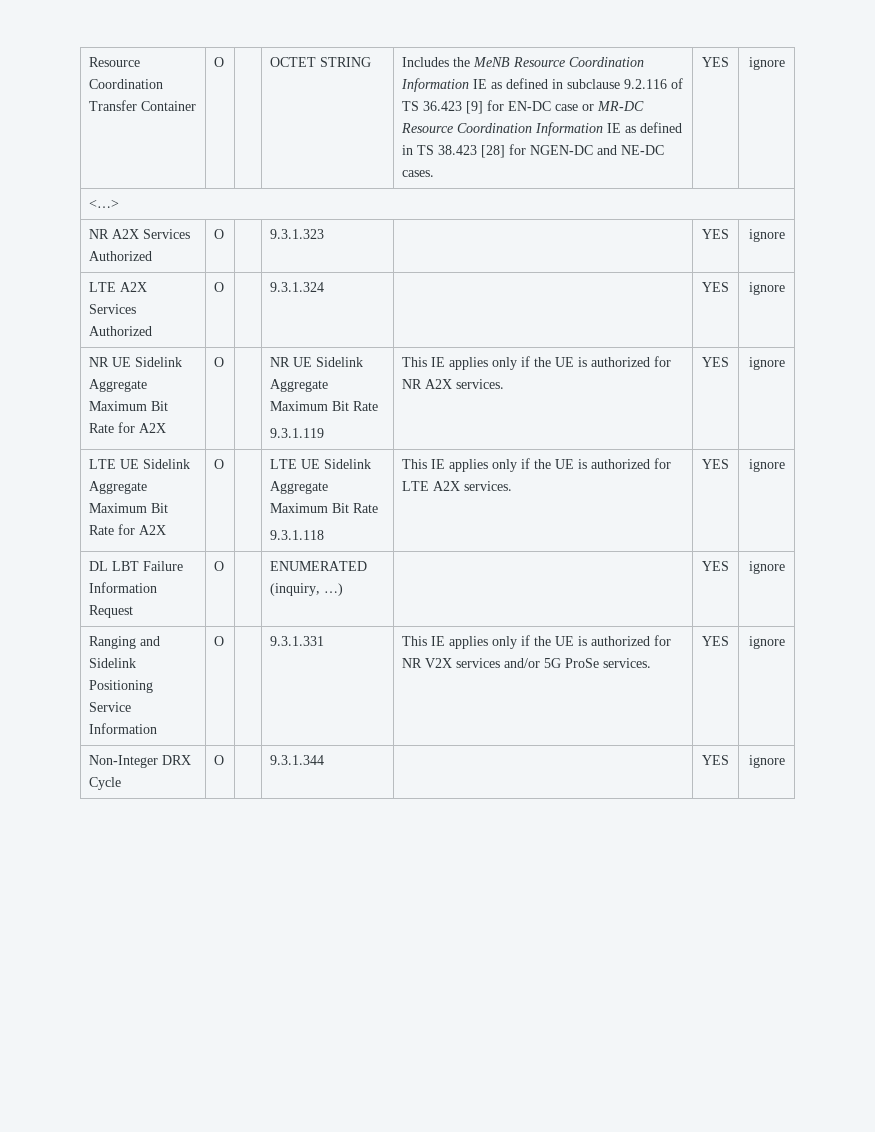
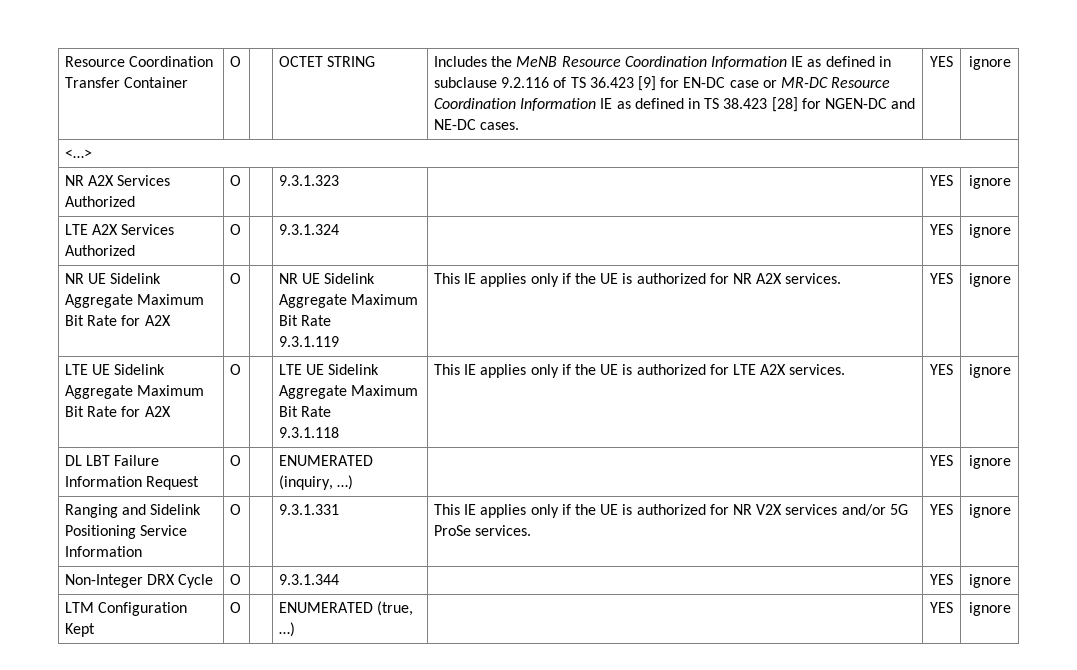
+ LTM Configuration Kept | O | | ENUMERATED (true, …) | | YES | ignore

